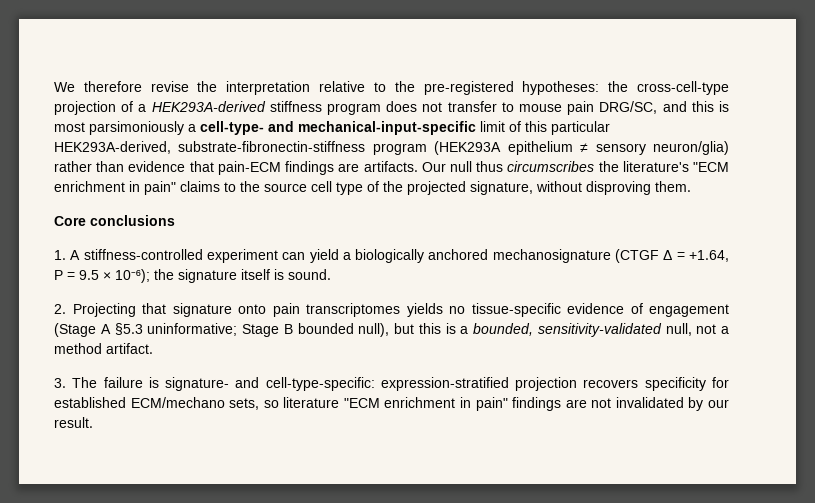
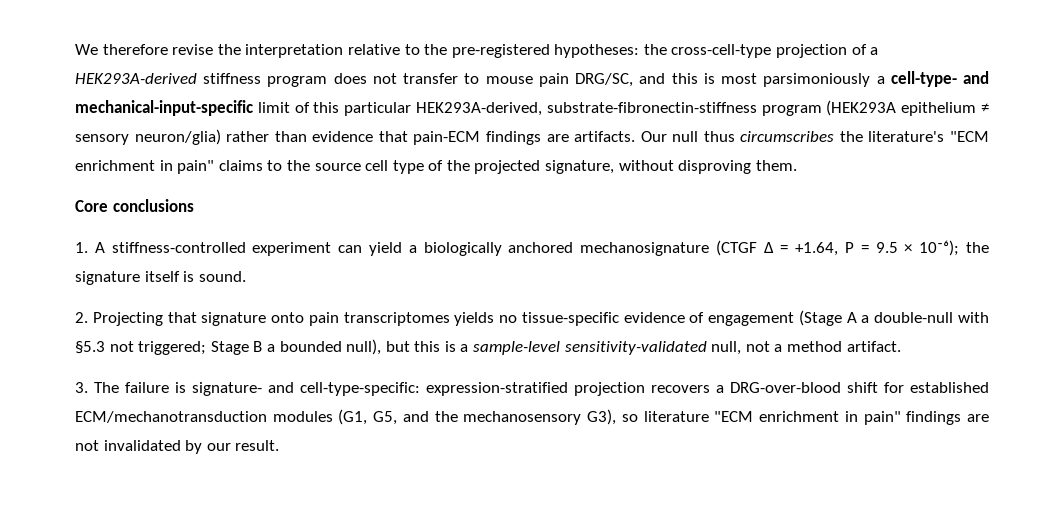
- 2. Projecting that signature onto pain transcriptomes yields no tissue-specific evidence of engagement (Stage A §5.3 uninformative; Stage B bounded null), but this is a bounded, sensitivity-validated null, not a method artifact.
+ 2. Projecting that signature onto pain transcriptomes yields no tissue-specific evidence of engagement (Stage A a double-null with §5.3 not triggered; Stage B a bounded null), but this is a sample-level sensitivity-validated null, not a method artifact.
- 3. The failure is signature- and cell-type-specific: expression-stratified projection recovers specificity for established ECM/mechano sets, so literature "ECM enrichment in pain" findings are not invalidated by our result.
+ 3. The failure is signature- and cell-type-specific: expression-stratified projection recovers a DRG-over-blood shift for established ECM/mechanotransduction modules (G1, G5, and the mechanosensory G3), so literature "ECM enrichment in pain" findings are not invalidated by our result.

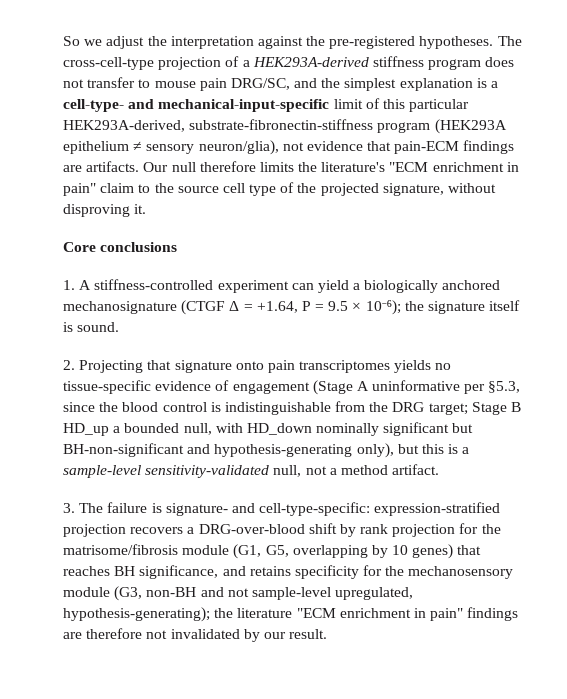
- We therefore revise the interpretation relative to the pre-registered hypotheses: the cross-cell-type projection of a HEK293A-derived stiffness program does not transfer to mouse pain DRG/SC, and this is most parsimoniously a cell-type- and mechanical-input-specific limit of this particular HEK293A-derived, substrate-fibronectin-stiffness program (HEK293A epithelium ≠ sensory neuron/glia) rather than evidence that pain-ECM findings are artifacts.
+ So we adjust the interpretation against the pre-registered hypotheses. The cross-cell-type projection of a HEK293A-derived stiffness program does not transfer to mouse pain DRG/SC, and the simplest explanation is a cell-type- and mechanical-input-specific limit of this particular HEK293A-derived, substrate-fibronectin-stiffness program (HEK293A epithelium ≠ sensory neuron/glia), not evidence that pain-ECM findings are artifacts.
- Our null thus circumscribes the literature's "ECM enrichment in pain" claims to the source cell type of the projected signature, without disproving them.
+ Our null therefore limits the literature's "ECM enrichment in pain" claim to the source cell type of the projected signature, without disproving it.
- 2. Projecting that signature onto pain transcriptomes yields no tissue-specific evidence of engagement (Stage A a double-null with §5.3 not triggered; Stage B a bounded null), but this is a sample-level sensitivity-validated null, not a method artifact.
+ 2. Projecting that signature onto pain transcriptomes yields no tissue-specific evidence of engagement (Stage A uninformative per §5.3, since the blood control is indistinguishable from the DRG target; Stage B HD_up a bounded null, with HD_down nominally significant but BH-non-significant and hypothesis-generating only), but this is a sample-level sensitivity-validated null, not a method artifact.
- 3. The failure is signature- and cell-type-specific: expression-stratified projection recovers a DRG-over-blood shift for established ECM/mechanotransduction modules (G1, G5, and the mechanosensory G3), so literature "ECM enrichment in pain" findings are not invalidated by our result.
+ 3. The failure is signature- and cell-type-specific: expression-stratified projection recovers a DRG-over-blood shift by rank projection for the matrisome/fibrosis module (G1, G5, overlapping by 10 genes) that reaches BH significance, and retains specificity for the mechanosensory module (G3, non-BH and not sample-level upregulated, hypothesis-generating); the literature "ECM enrichment in pain" findings are therefore not invalidated by our result.

